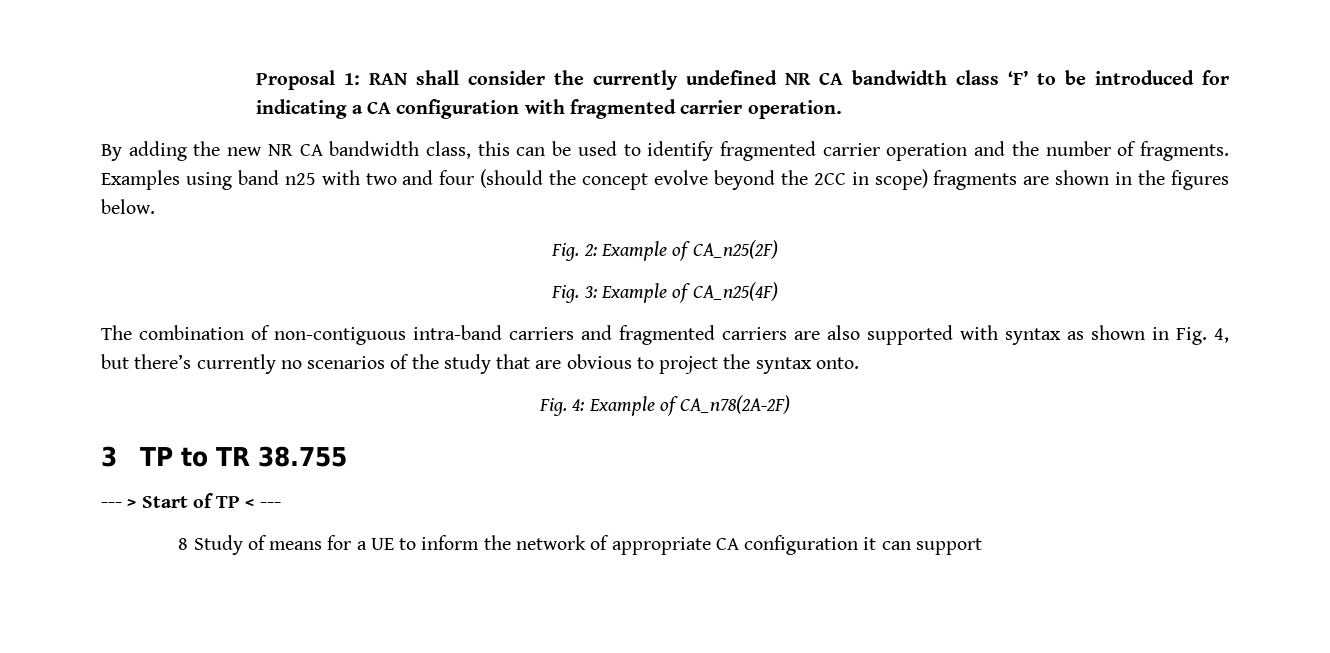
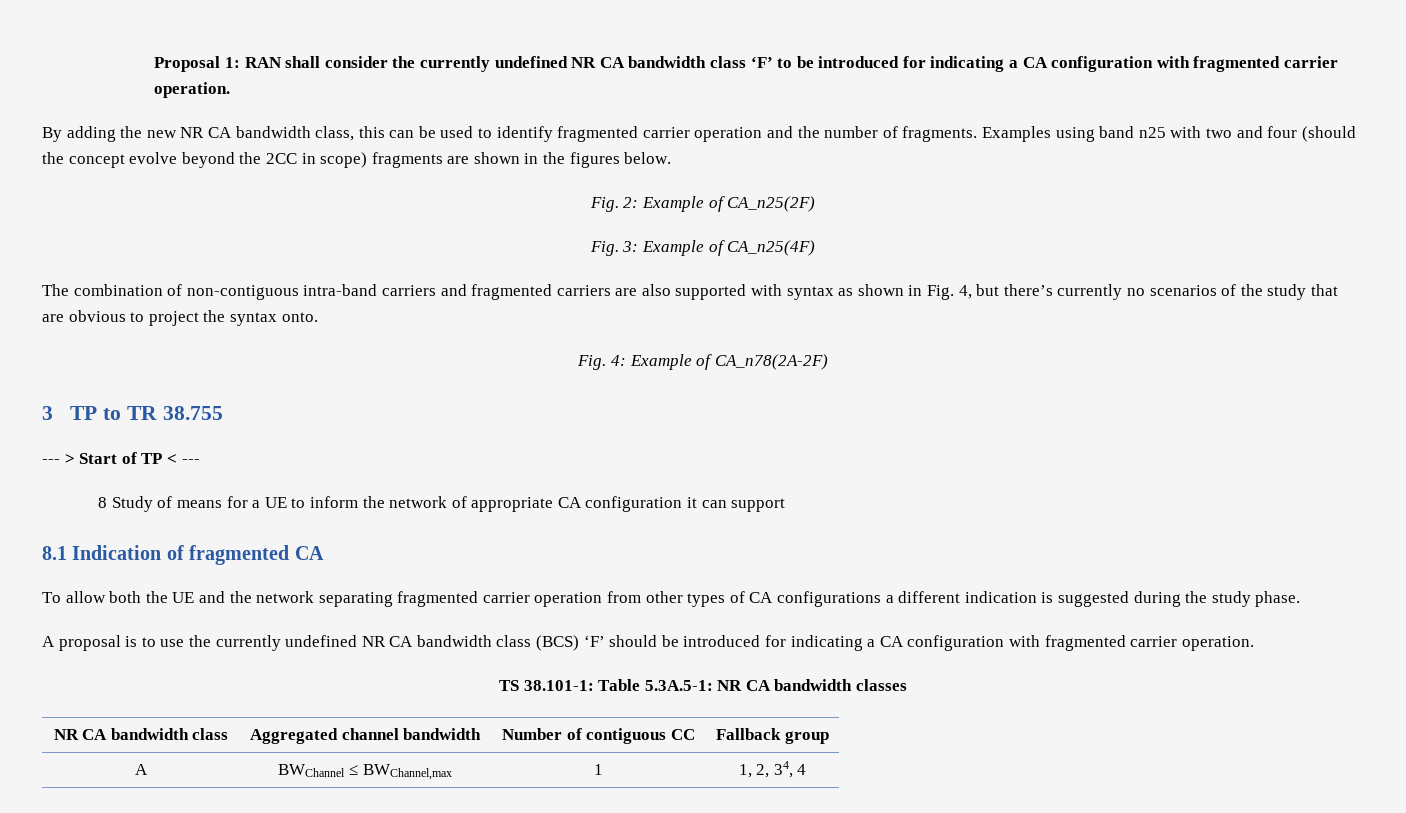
+ 8.1 Indication of fragmented CA
+ To allow both the UE and the network separating fragmented carrier operation from other types of CA configurations a different indication is suggested during the study phase.
+ A proposal is to use the currently undefined NR CA bandwidth class (BCS) ‘F’ should be introduced for indicating a CA configuration with fragmented carrier operation.
+ TS 38.101-1: Table 5.3A.5-1: NR CA bandwidth classes
+ NR CA bandwidth class | Aggregated channel bandwidth | Number of contiguous CC | Fallback group
+ A | BWChannel ≤ BWChannel,max | 1 | 1, 2, 34, 4

